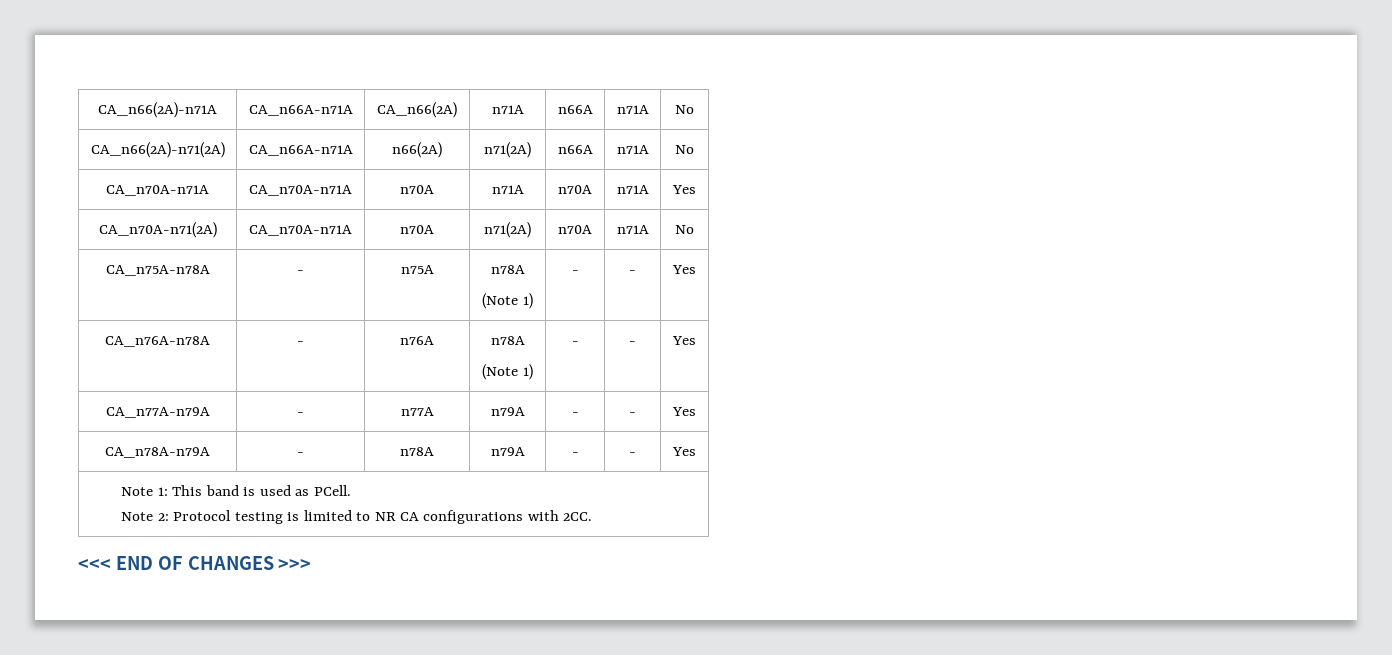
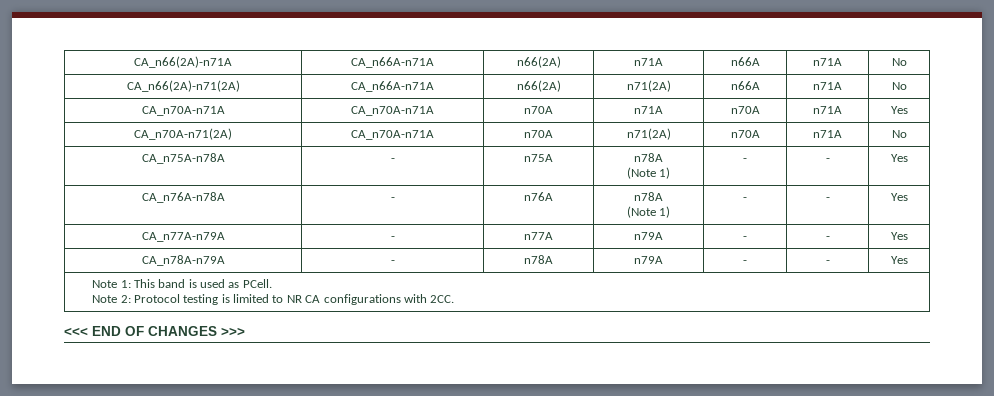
- CA_n66(2A)-n71A | CA_n66A-n71A | CA_n66(2A) | n71A | n66A | n71A | No
+ CA_n66(2A)-n71A | CA_n66A-n71A | n66(2A) | n71A | n66A | n71A | No

